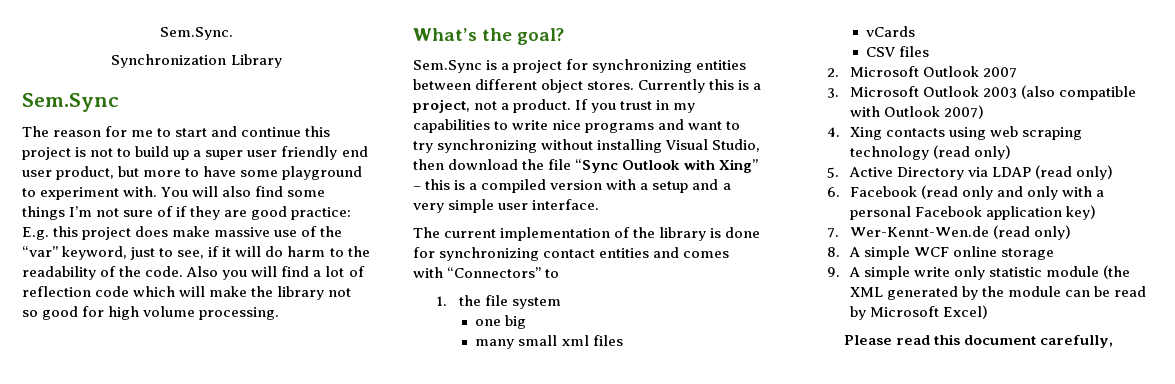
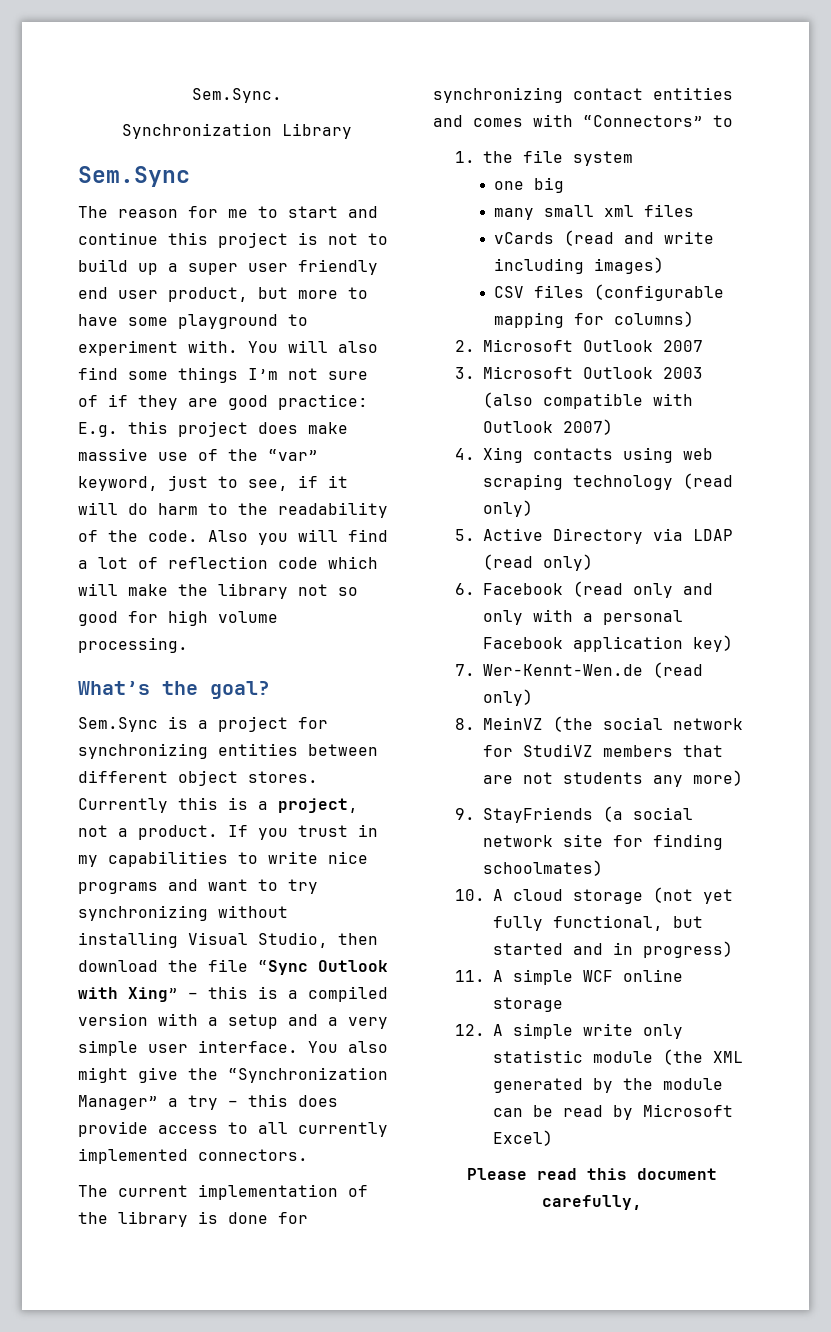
+ You also might give the “Synchronization Manager” a try – this does provide access to all currently implemented connectors.
- vCards
- CSV files
+ vCards (read and write including images)
+ CSV files (configurable mapping for columns)
- 8. A simple WCF online storage
+ 8. MeinVZ (the social network for StudiVZ members that are not students any more)
+ 9. StayFriends (a social network site for finding schoolmates)
+ 10. A cloud storage (not yet fully functional, but started and in progress)
+ 11. A simple WCF online storage
- 9. A simple write only statistic module (the XML generated by the module can be read by Microsoft Excel)
+ 12. A simple write only statistic module (the XML generated by the module can be read by Microsoft Excel)

